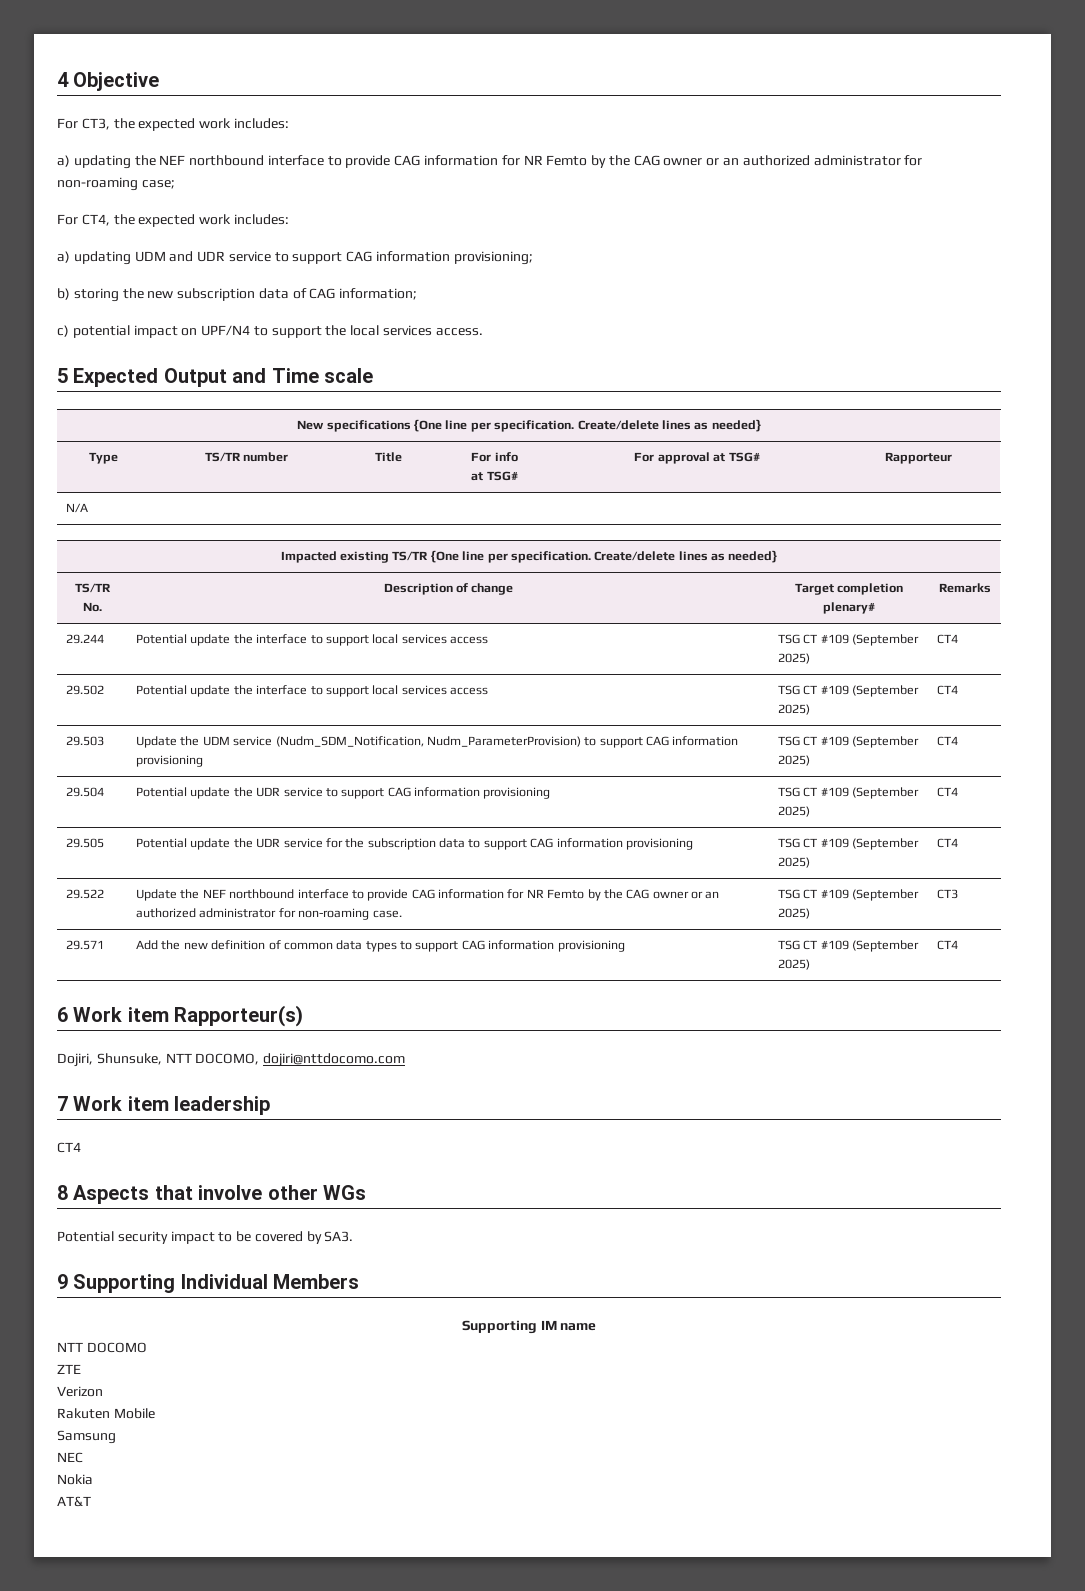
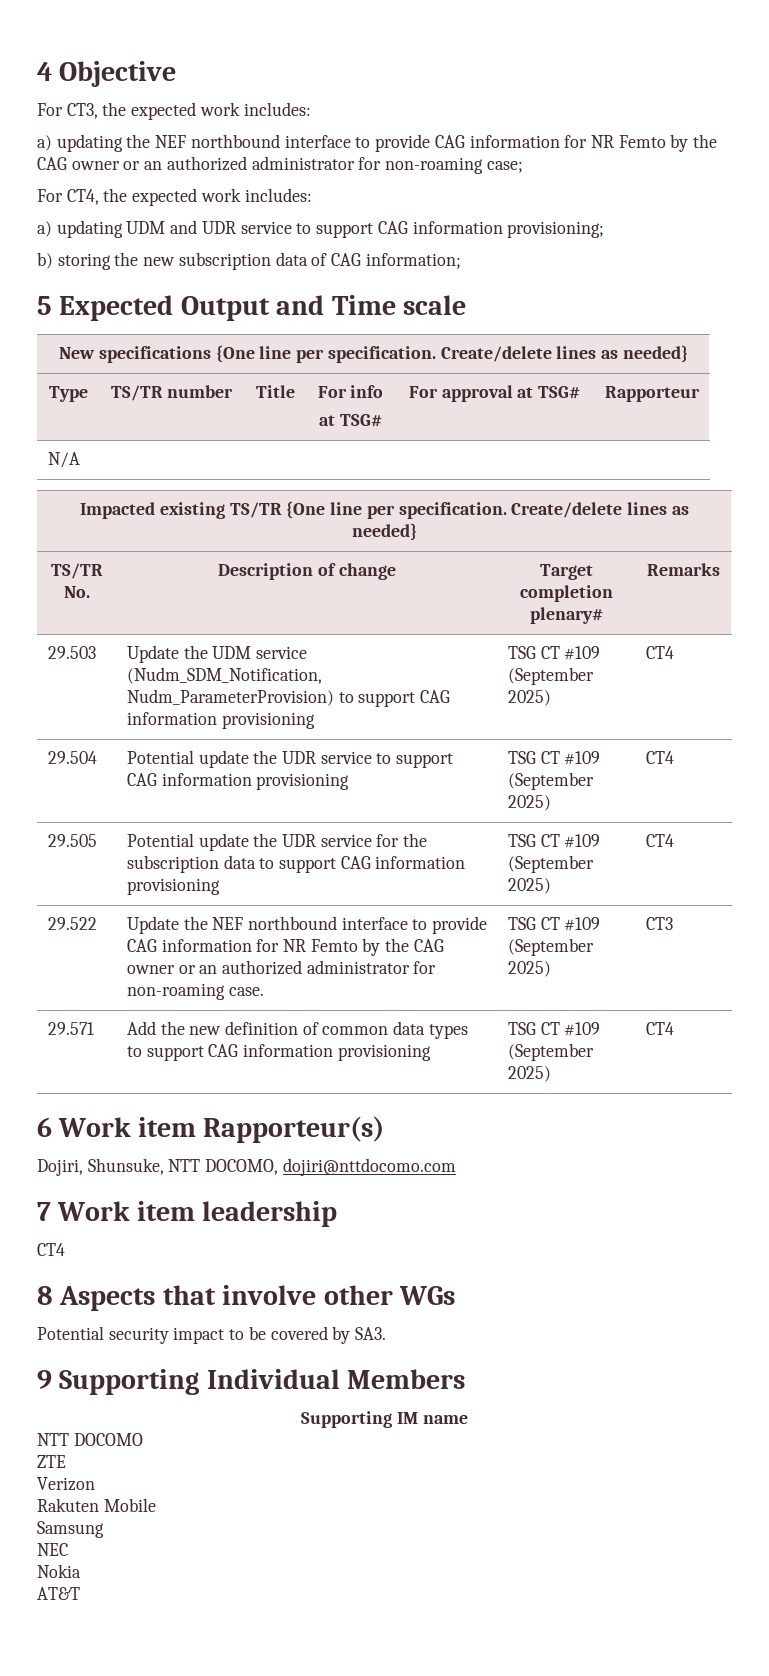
- c) potential impact on UPF/N4 to support the local services access.
- 29.244 | Potential update the interface to support local services access | TSG CT #109 (September 2025) | CT4
- 29.502 | Potential update the interface to support local services access | TSG CT #109 (September 2025) | CT4

